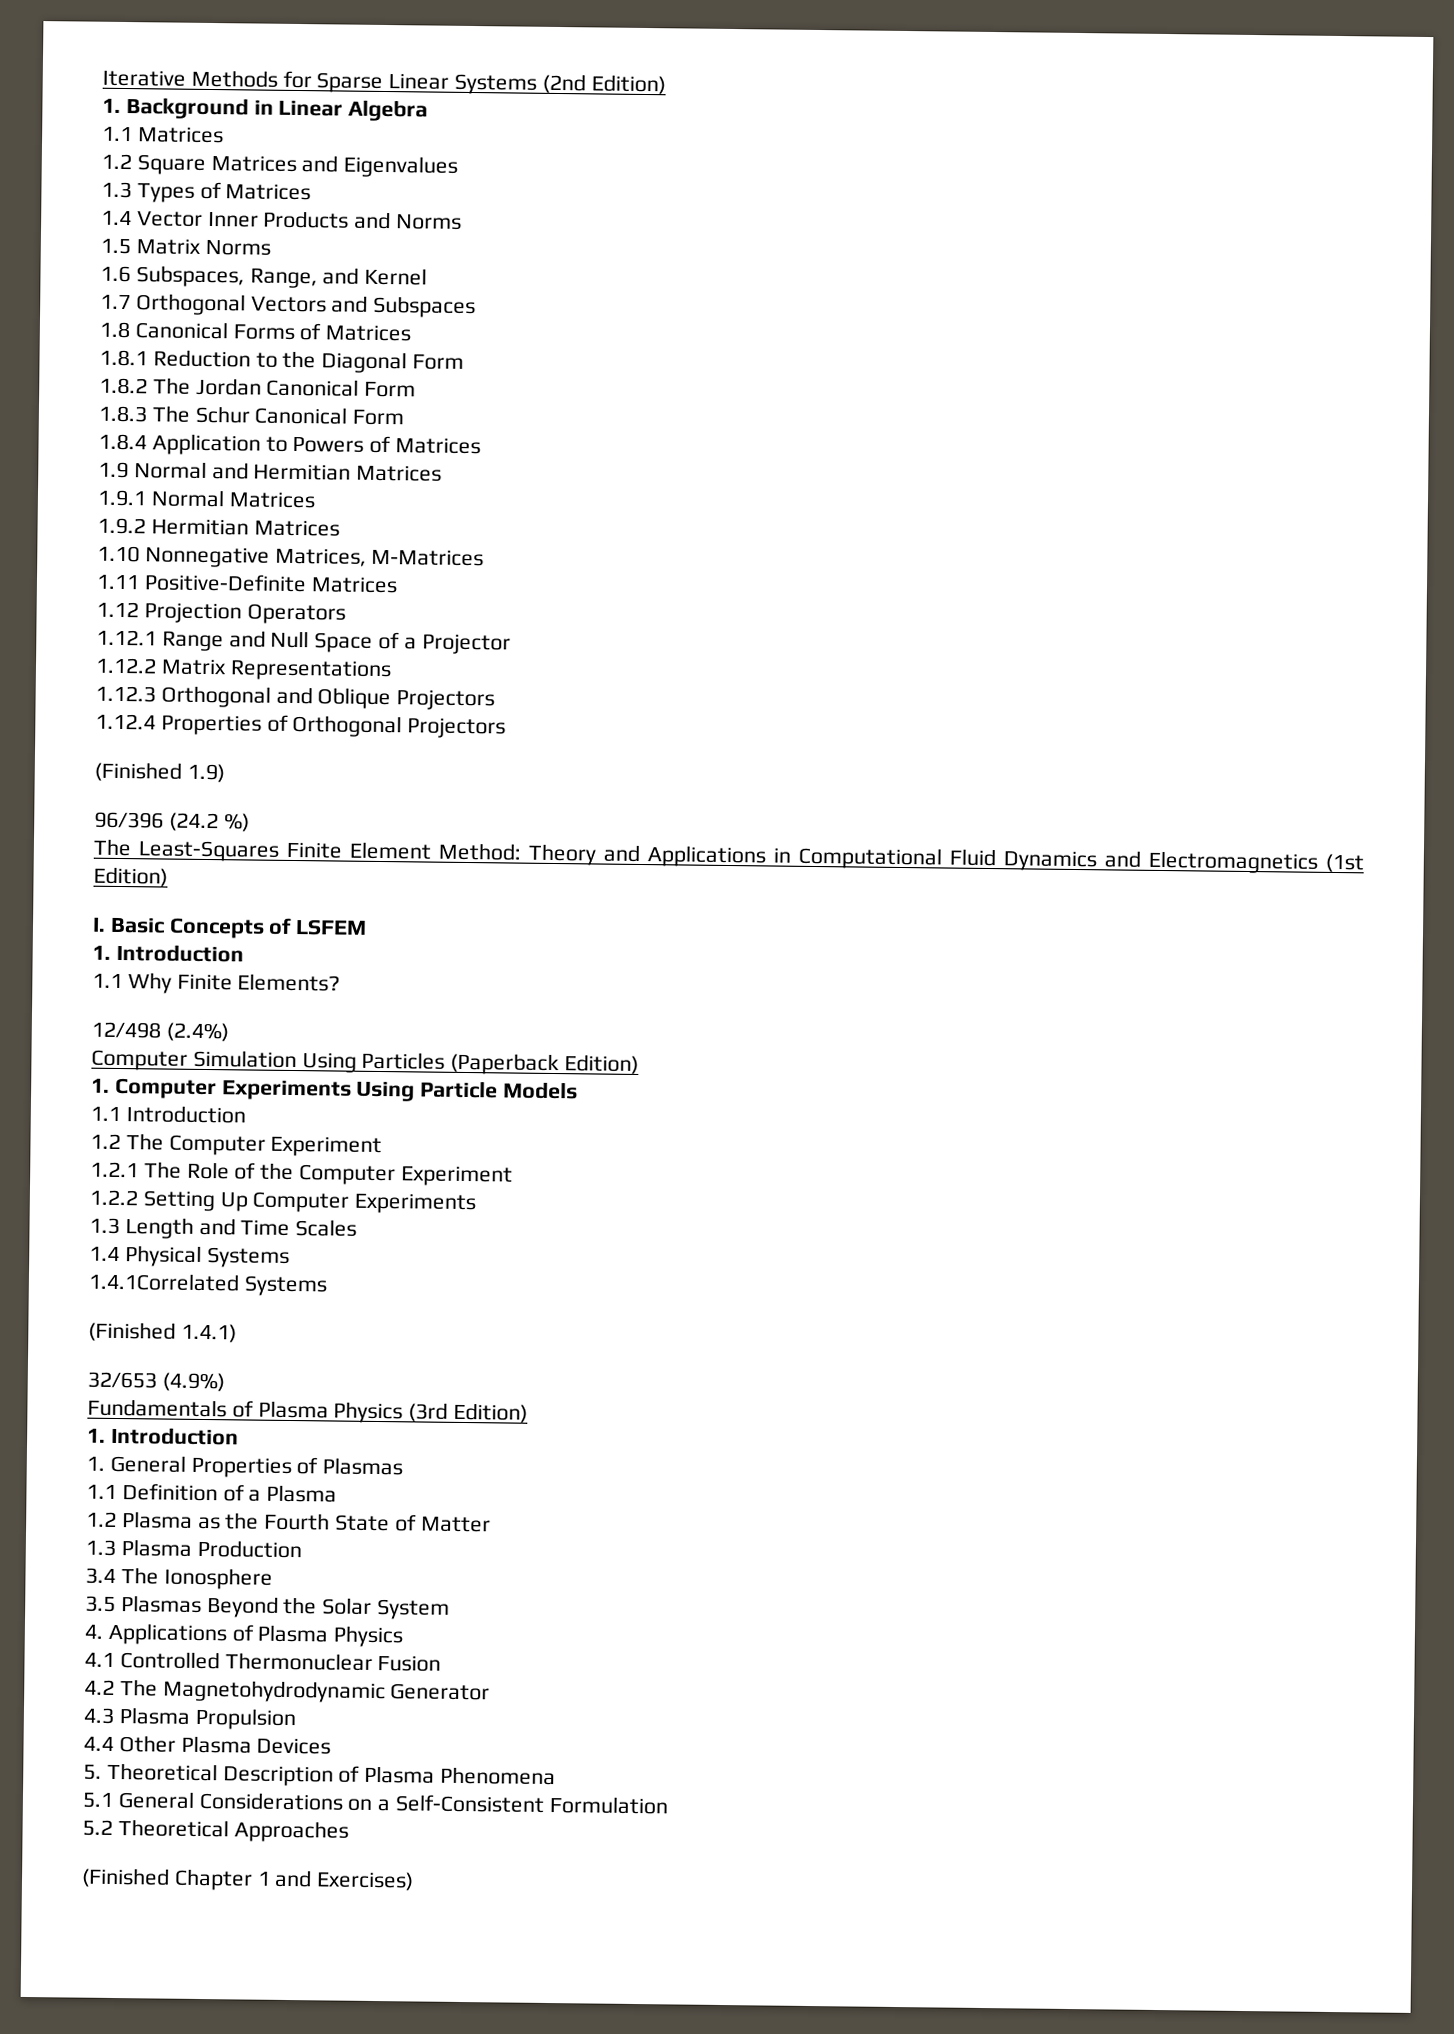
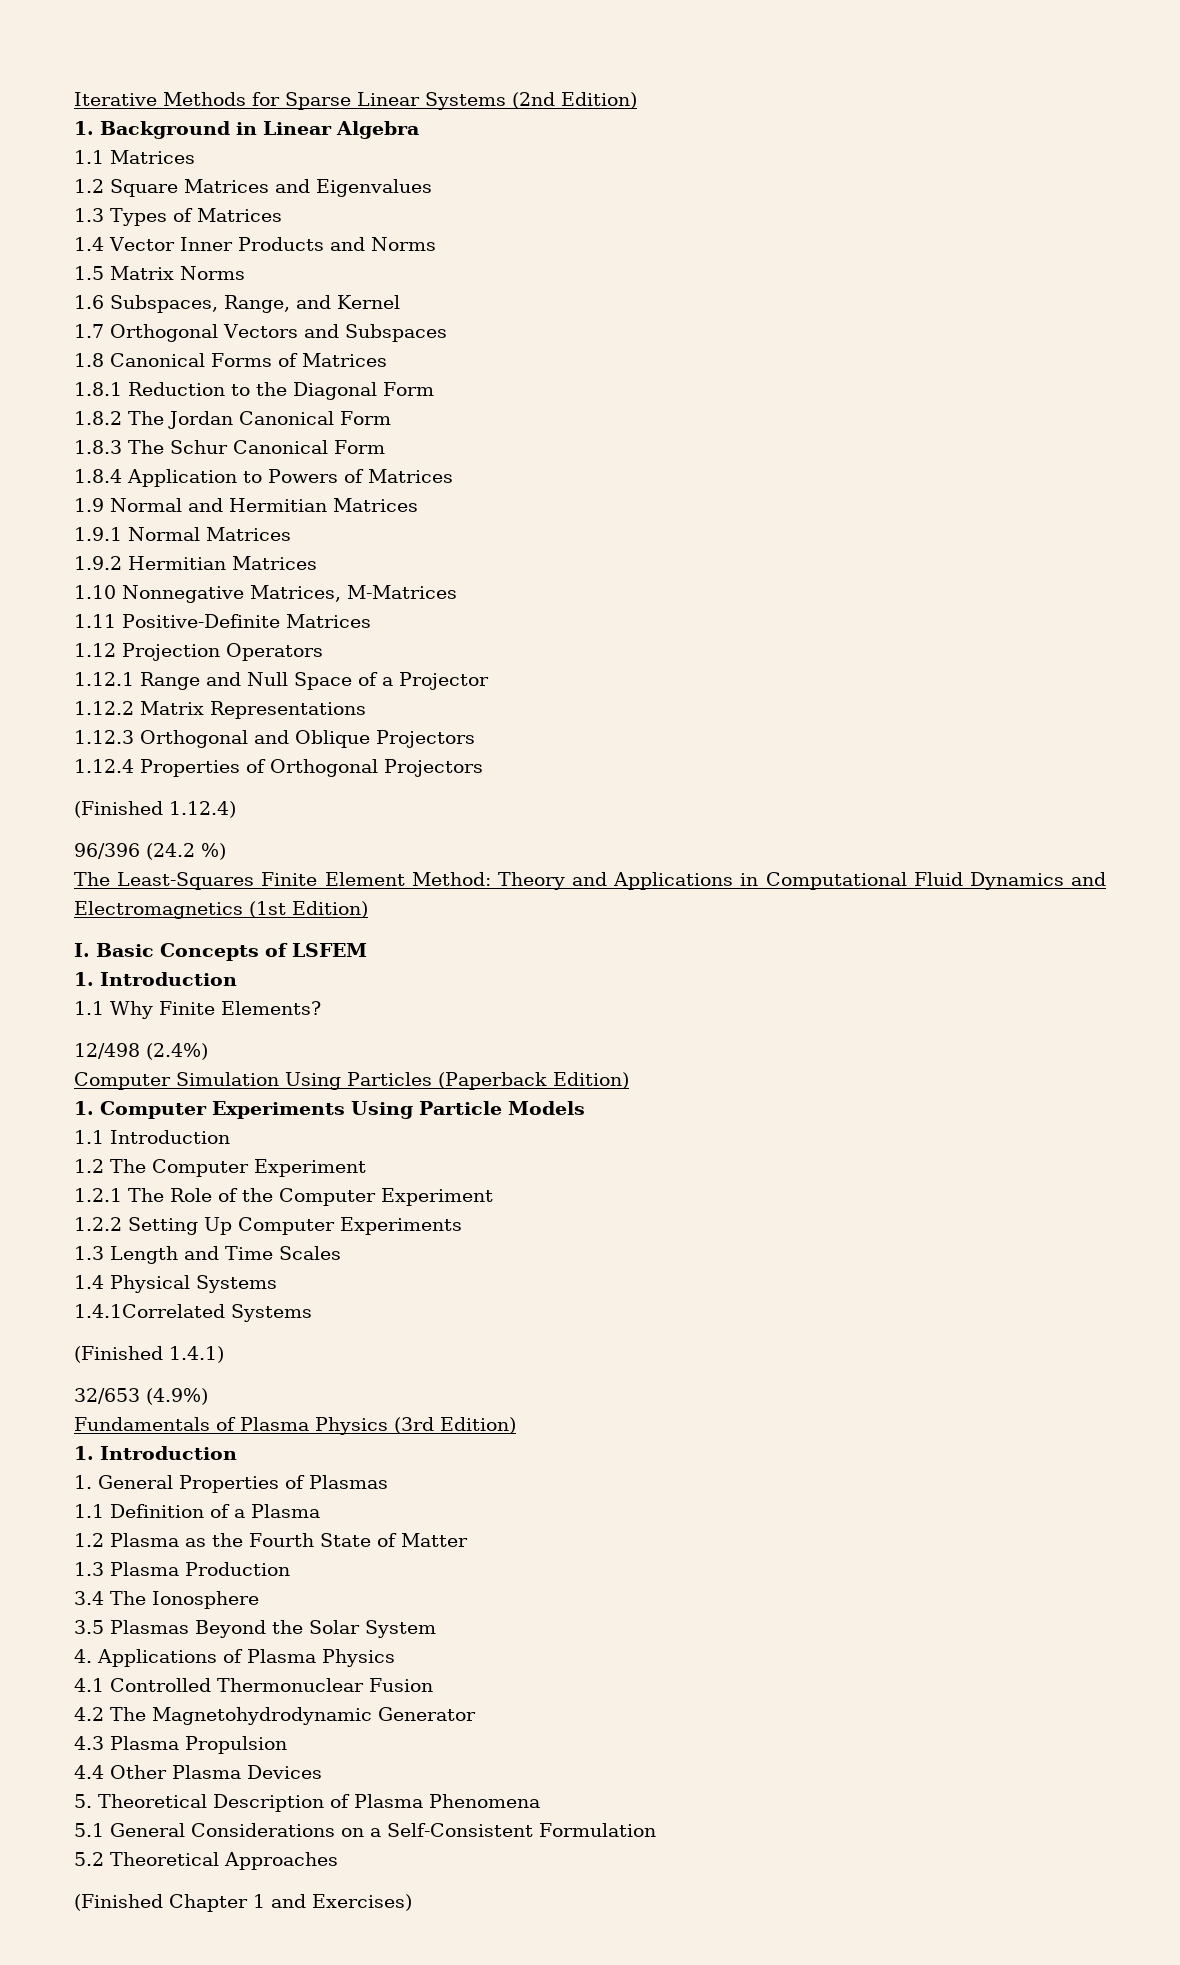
- (Finished 1.9)
+ (Finished 1.12.4)

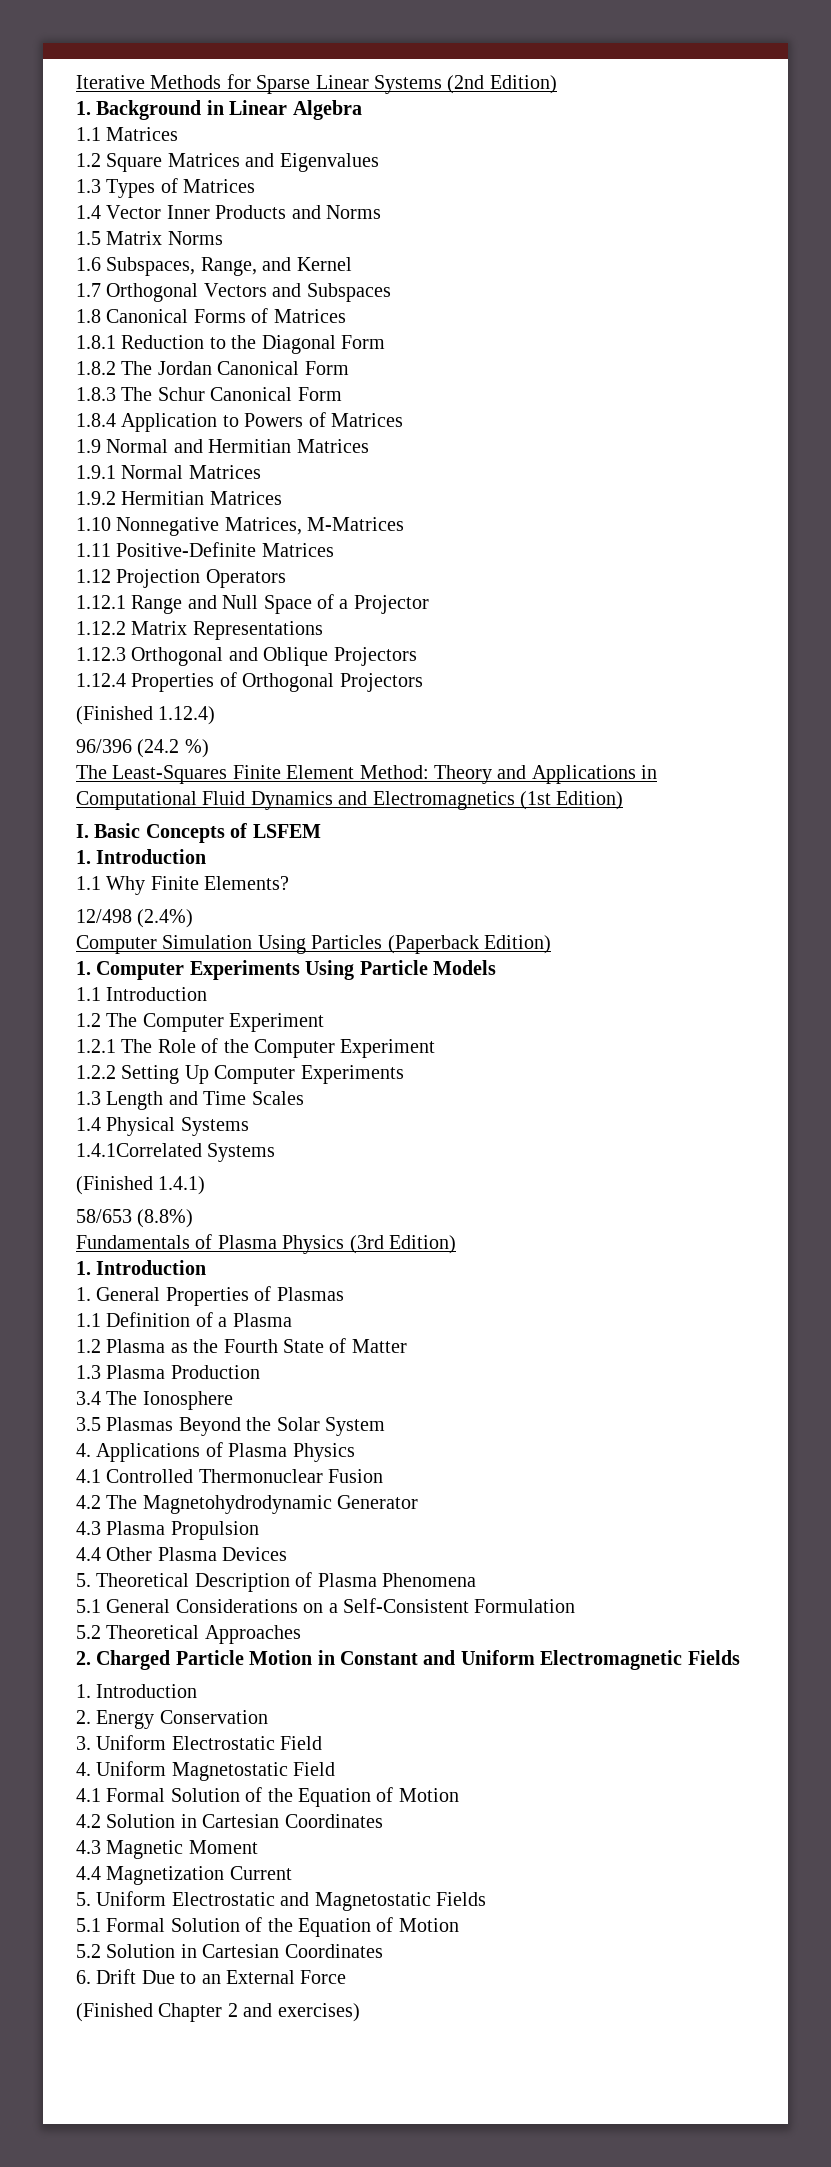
- 32/653 (4.9%)
+ 58/653 (8.8%)
+ 2. Charged Particle Motion in Constant and Uniform Electromagnetic Fields
+ 1. Introduction
+ 2. Energy Conservation
+ 3. Uniform Electrostatic Field
+ 4. Uniform Magnetostatic Field
+ 4.1 Formal Solution of the Equation of Motion
+ 4.2 Solution in Cartesian Coordinates
+ 4.3 Magnetic Moment
+ 4.4 Magnetization Current
+ 5. Uniform Electrostatic and Magnetostatic Fields
+ 5.1 Formal Solution of the Equation of Motion
+ 5.2 Solution in Cartesian Coordinates
+ 6. Drift Due to an External Force
- (Finished Chapter 1 and Exercises)
+ (Finished Chapter 2 and exercises)

